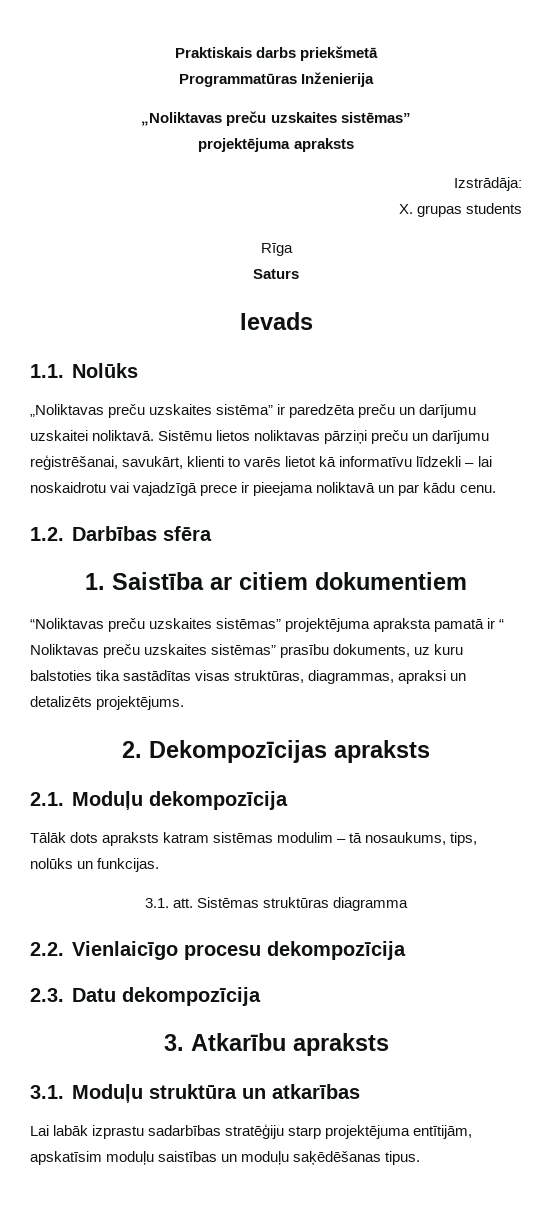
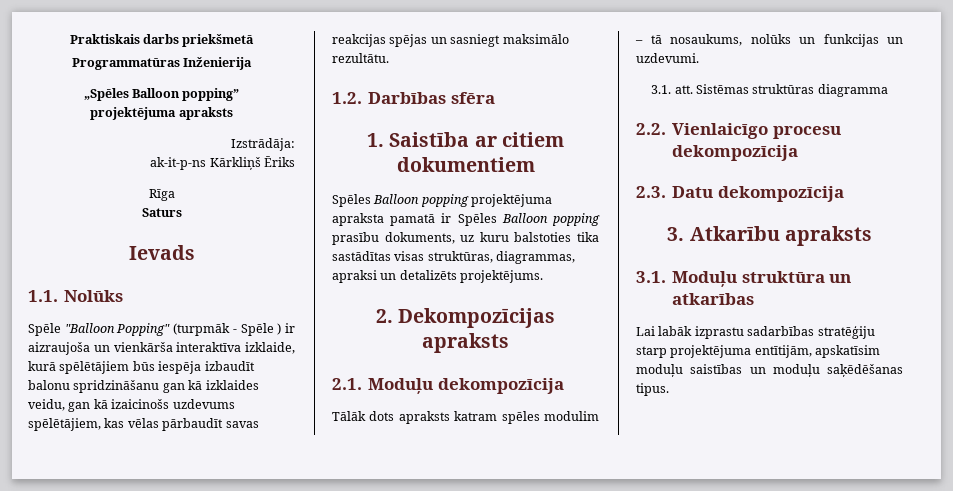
- „Noliktavas preču uzskaites sistēmas”
+ „Spēles Balloon popping”
- X. grupas students
+ ak-it-p-ns Kārkliņš Ēriks
- „Noliktavas preču uzskaites sistēma” ir paredzēta preču un darījumu uzskaitei noliktavā. Sistēmu lietos noliktavas pārziņi preču un darījumu reģistrēšanai, savukārt, klienti to varēs lietot kā informatīvu līdzekli – lai noskaidrotu vai vajadzīgā prece ir pieejama noliktavā un par kādu cenu.
+ Spēle "Balloon Popping" (turpmāk - Spēle ) ir aizraujoša un vienkārša interaktīva izklaide, kurā spēlētājiem būs iespēja izbaudīt balonu spridzināšanu gan kā izklaides veidu, gan kā izaicinošs uzdevums spēlētājiem, kas vēlas pārbaudīt savas reakcijas spējas un sasniegt maksimālo rezultātu.
- “Noliktavas preču uzskaites sistēmas” projektējuma apraksta pamatā ir “ Noliktavas preču uzskaites sistēmas” prasību dokuments, uz kuru balstoties tika sastādītas visas struktūras, diagrammas, apraksi un detalizēts projektējums.
+ Spēles Balloon popping projektējuma apraksta pamatā ir Spēles Balloon popping prasību dokuments, uz kuru balstoties tika sastādītas visas struktūras, diagrammas, apraksi un detalizēts projektējums.
- Tālāk dots apraksts katram sistēmas modulim – tā nosaukums, tips, nolūks un funkcijas.
+ Tālāk dots apraksts katram spēles modulim – tā nosaukums, nolūks un funkcijas un uzdevumi.

